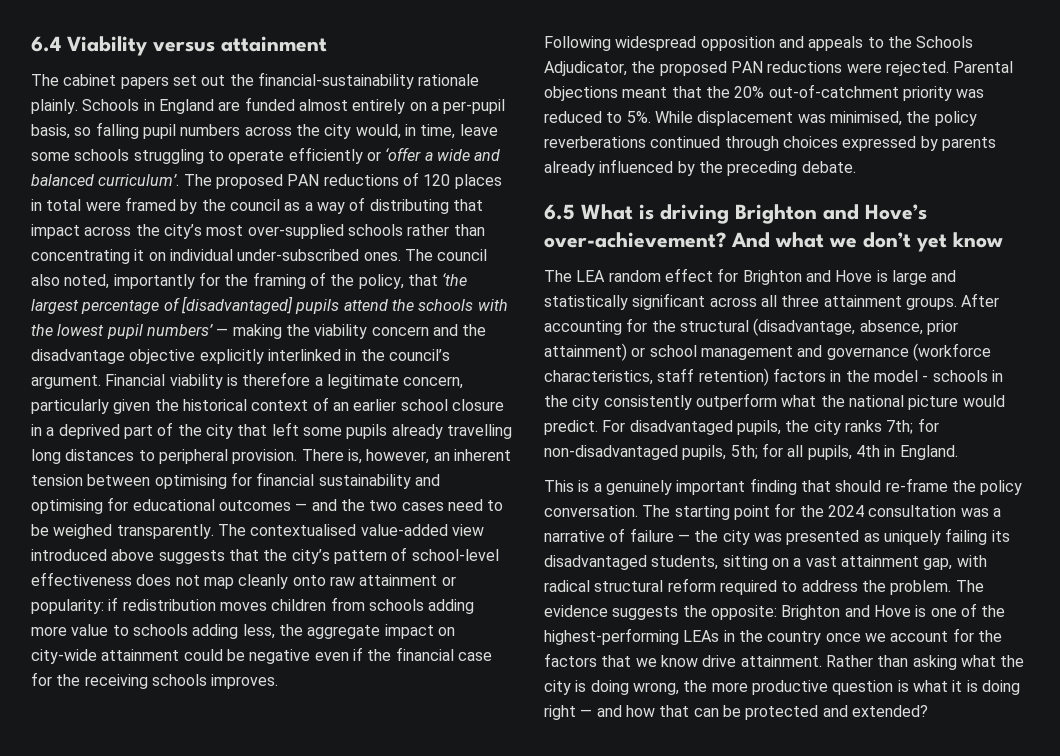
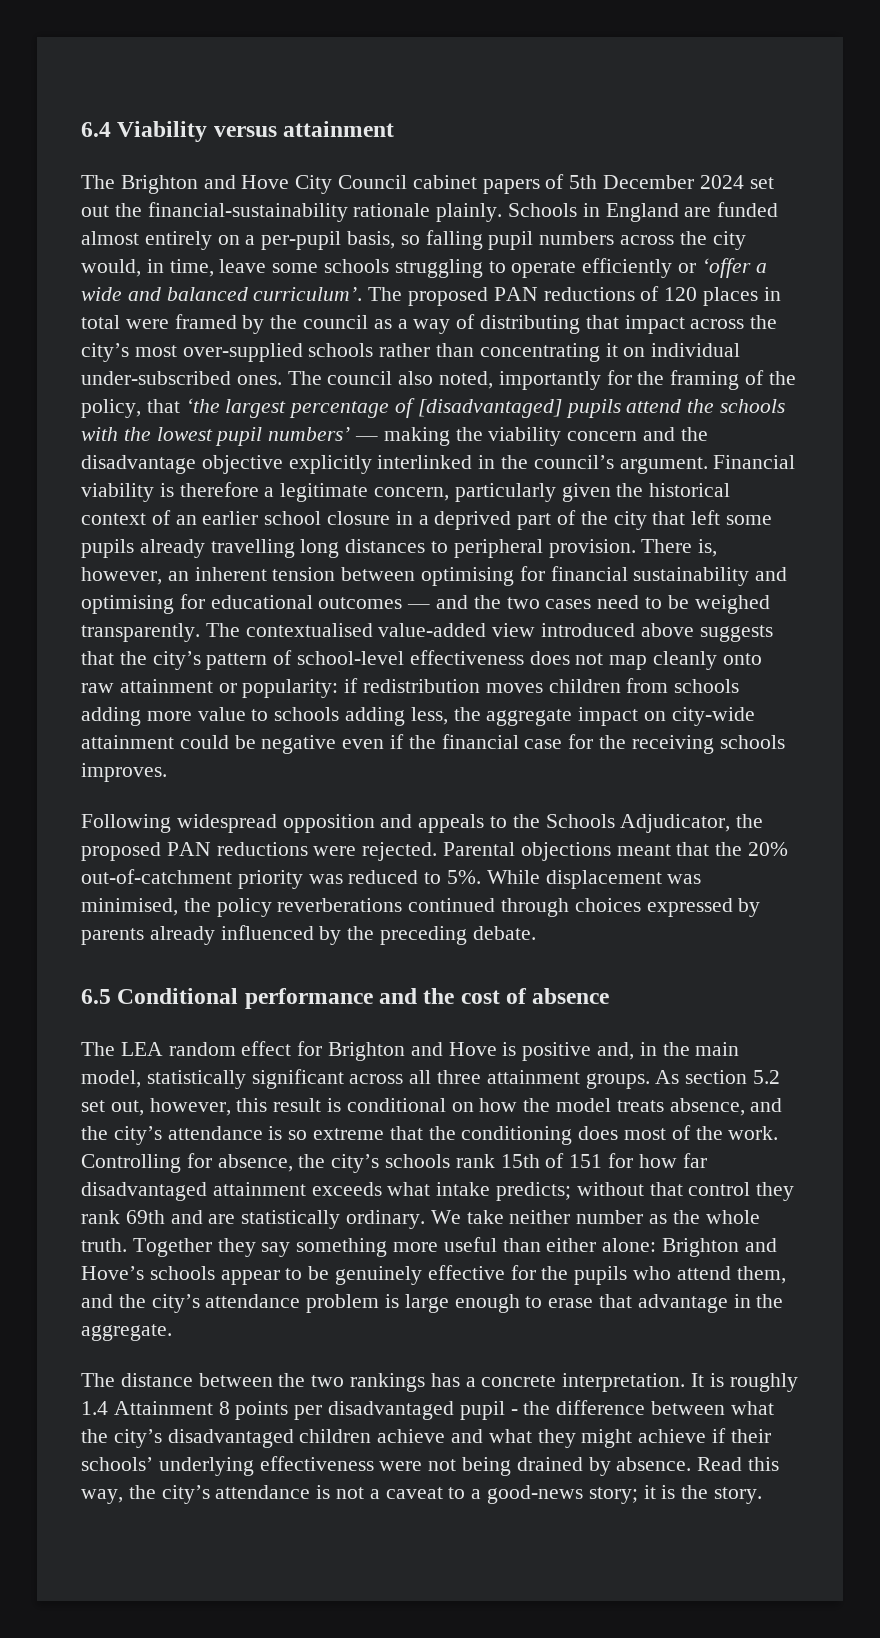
- The cabinet papers set out the financial-sustainability rationale plainly.
+ The Brighton and Hove City Council cabinet papers of 5th December 2024 set out the financial-sustainability rationale plainly.
- 6.5 What is driving Brighton and Hove’s over-achievement? And what we don’t yet know
+ 6.5 Conditional performance and the cost of absence
- The LEA random effect for Brighton and Hove is large and statistically significant across all three attainment groups.
+ The LEA random effect for Brighton and Hove is positive and, in the main model, statistically significant across all three attainment groups.
- After accounting for the structural (disadvantage, absence, prior attainment) or school management and governance (workforce characteristics, staff retention) factors in the model - schools in the city consistently outperform what the national picture would predict. For disadvantaged pupils, the city ranks 7th; for non-disadvantaged pupils, 5th; for all pupils, 4th in England.
- This is a genuinely important finding that should re-frame the policy conversation. The starting point for the 2024 consultation was a narrative of failure — the city was presented as uniquely failing its disadvantaged students, sitting on a vast attainment gap, with radical structural reform required to address the problem. The evidence suggests the opposite: Brighton and Hove is one of the highest-performing LEAs in the country once we account for the factors that we know drive attainment. Rather than asking what the city is doing wrong, the more productive question is what it is doing right — and how that can be protected and extended?
+ As section 5.2 set out, however, this result is conditional on how the model treats absence, and the city’s attendance is so extreme that the conditioning does most of the work. Controlling for absence, the city’s schools rank 15th of 151 for how far disadvantaged attainment exceeds what intake predicts; without that control they rank 69th and are statistically ordinary. We take neither number as the whole truth. Together they say something more useful than either alone: Brighton and Hove’s schools appear to be genuinely effective for the pupils who attend them, and the city’s attendance problem is large enough to erase that advantage in the aggregate.
+ The distance between the two rankings has a concrete interpretation. It is roughly 1.4 Attainment 8 points per disadvantaged pupil - the difference between what the city’s disadvantaged children achieve and what they might achieve if their schools’ underlying effectiveness were not being drained by absence. Read this way, the city’s attendance is not a caveat to a good-news story; it is the story.

